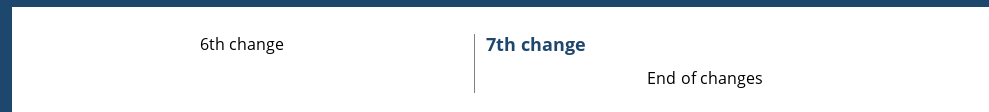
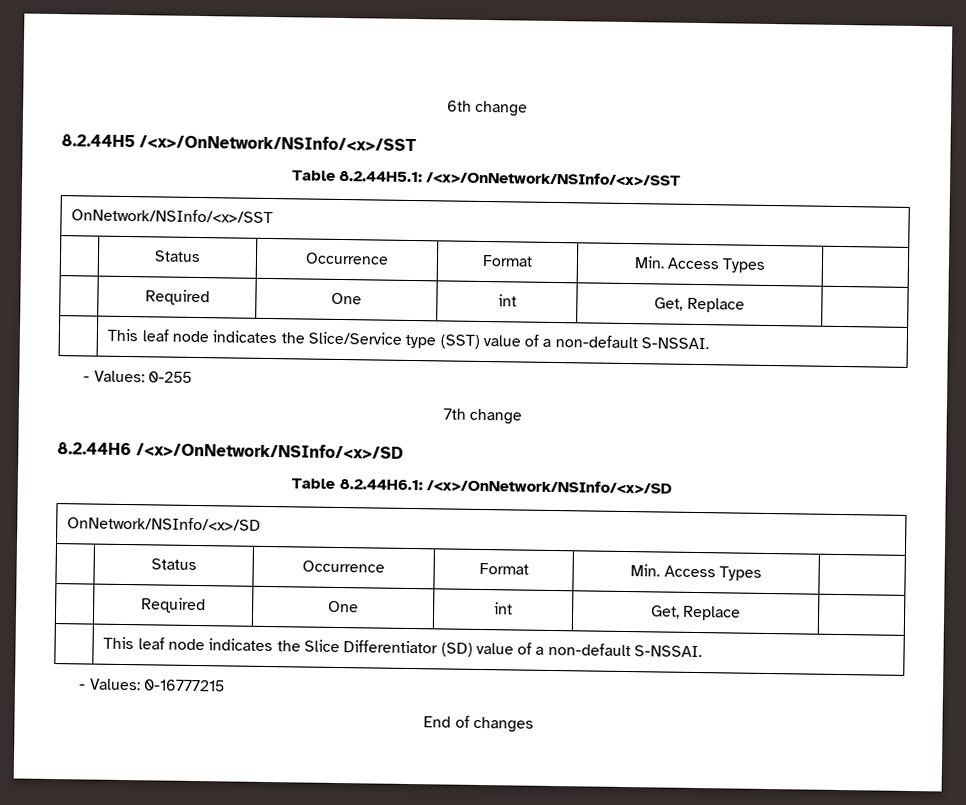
+ 8.2.44H5 /<x>/OnNetwork/NSInfo/<x>/SST
+ Table 8.2.44H5.1: /<x>/OnNetwork/NSInfo/<x>/SST
+ OnNetwork/NSInfo/<x>/SST
+ | Status | Occurrence | Format | Min. Access Types |
+ | Required | One | int | Get, Replace |
+ | This leaf node indicates the Slice/Service type (SST) value of a non-default S-NSSAI.
+ - Values: 0-255
  7th change
+ 8.2.44H6 /<x>/OnNetwork/NSInfo/<x>/SD
+ Table 8.2.44H6.1: /<x>/OnNetwork/NSInfo/<x>/SD
+ OnNetwork/NSInfo/<x>/SD
+ | Status | Occurrence | Format | Min. Access Types |
+ | Required | One | int | Get, Replace |
+ | This leaf node indicates the Slice Differentiator (SD) value of a non-default S-NSSAI.
+ - Values: 0-16777215

